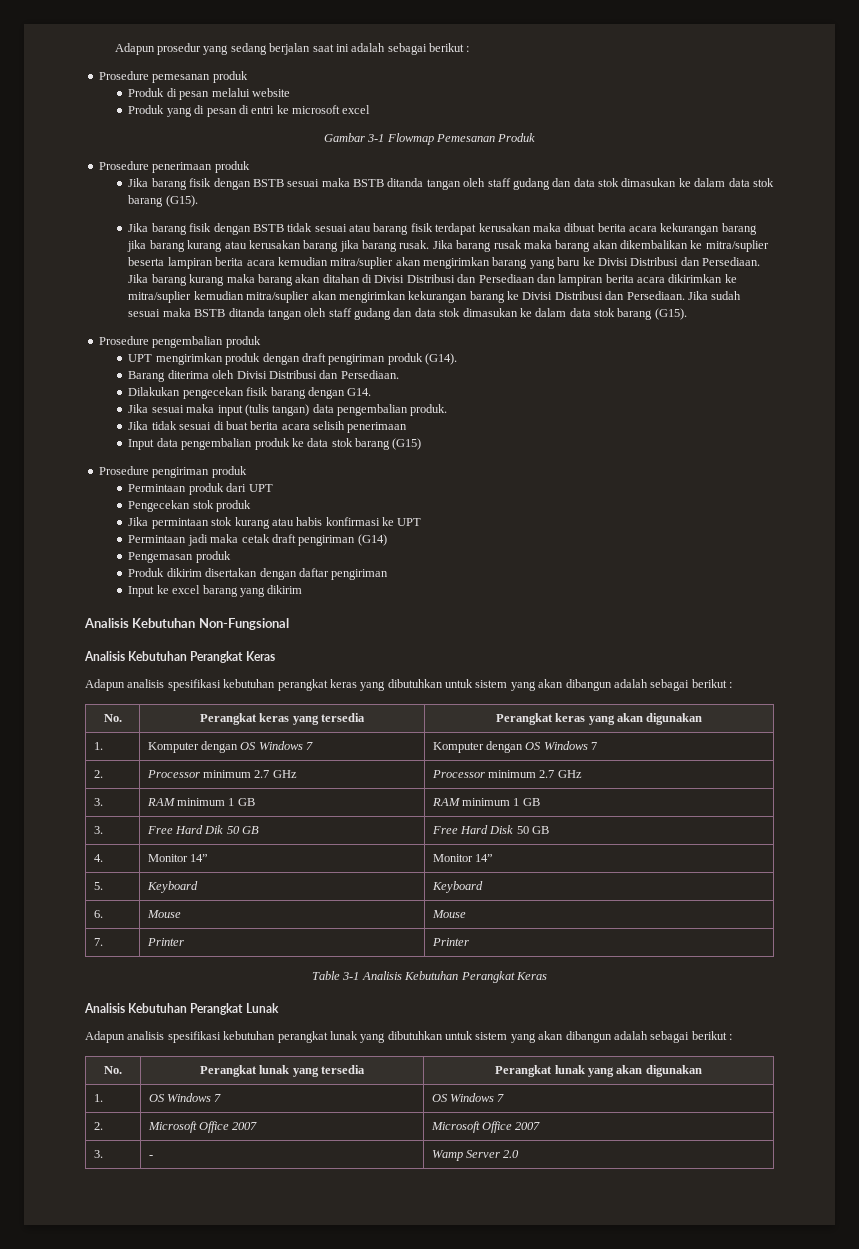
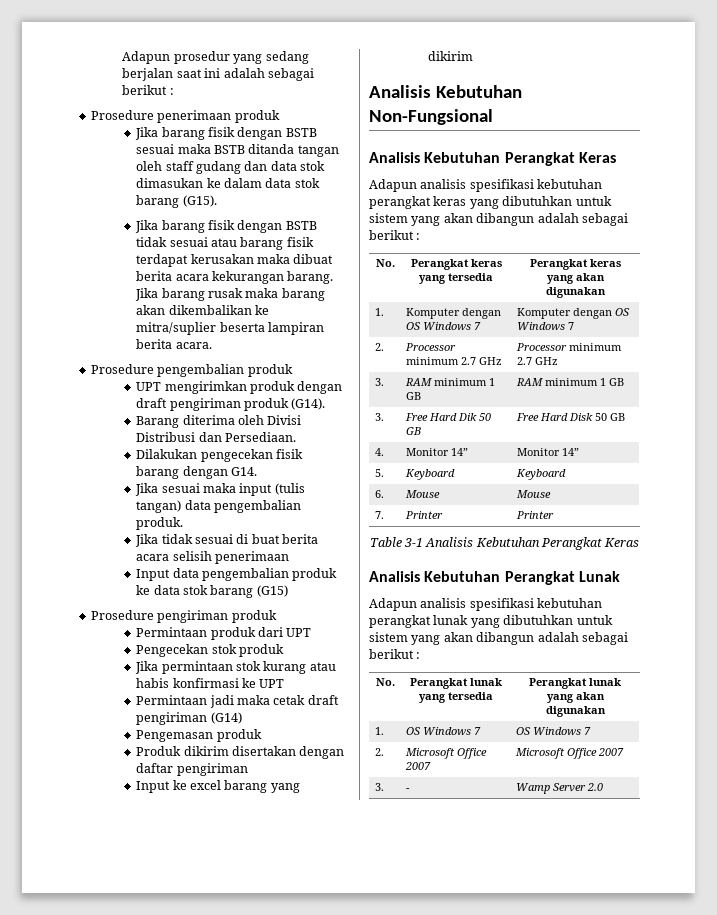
- Prosedure pemesanan produk
- Produk di pesan melalui website
- Produk yang di pesan di entri ke microsoft excel
- Gambar 3-1 Flowmap Pemesanan Produk
- Jika barang fisik dengan BSTB tidak sesuai atau barang fisik terdapat kerusakan maka dibuat berita acara kekurangan barang jika barang kurang atau kerusakan barang jika barang rusak.
+ Jika barang fisik dengan BSTB tidak sesuai atau barang fisik terdapat kerusakan maka dibuat berita acara kekurangan barang.
- Jika barang rusak maka barang akan dikembalikan ke mitra/suplier beserta lampiran berita acara kemudian mitra/suplier akan mengirimkan barang yang baru ke Divisi Distribusi dan Persediaan. Jika barang kurang maka barang akan ditahan di Divisi Distribusi dan Persediaan dan lampiran berita acara dikirimkan ke mitra/suplier kemudian mitra/suplier akan mengirimkan kekurangan barang ke Divisi Distribusi dan Persediaan. Jika sudah sesuai maka BSTB ditanda tangan oleh staff gudang dan data stok dimasukan ke dalam data stok barang (G15).
+ Jika barang rusak maka barang akan dikembalikan ke mitra/suplier beserta lampiran berita acara.

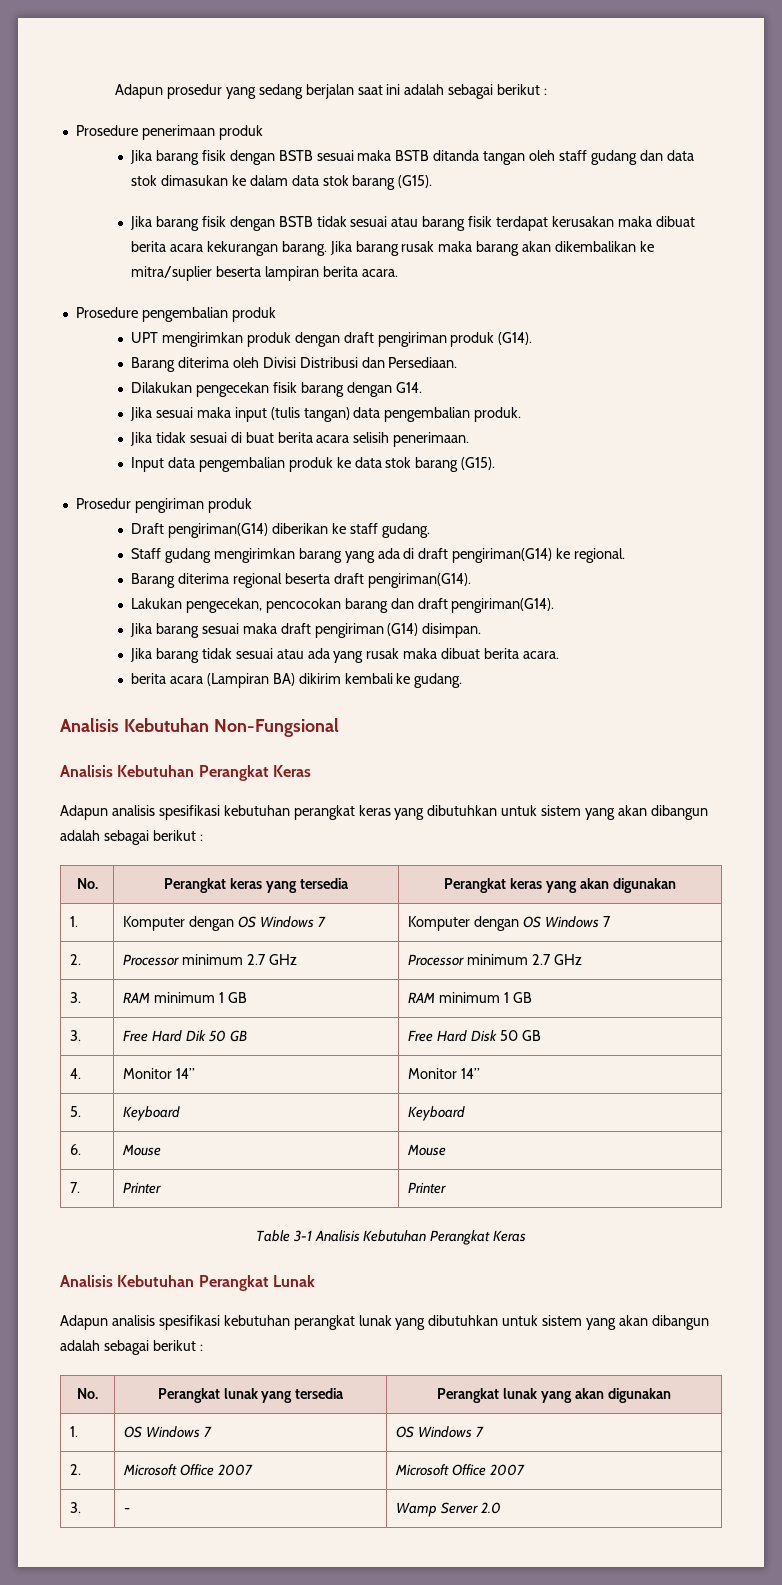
- Jika tidak sesuai di buat berita acara selisih penerimaan
+ Jika tidak sesuai di buat berita acara selisih penerimaan.
- Input data pengembalian produk ke data stok barang (G15)
- Prosedure pengiriman produk
+ Input data pengembalian produk ke data stok barang (G15).
+ Prosedur pengiriman produk
- Permintaan produk dari UPT
- Pengecekan stok produk
- Jika permintaan stok kurang atau habis konfirmasi ke UPT
- Permintaan jadi maka cetak draft pengiriman (G14)
- Pengemasan produk
- Produk dikirim disertakan dengan daftar pengiriman
- Input ke excel barang yang dikirim
+ Draft pengiriman(G14) diberikan ke staff gudang.
+ Staff gudang mengirimkan barang yang ada di draft pengiriman(G14) ke regional.
+ Barang diterima regional beserta draft pengiriman(G14).
+ Lakukan pengecekan, pencocokan barang dan draft pengiriman(G14).
+ Jika barang sesuai maka draft pengiriman (G14) disimpan.
+ Jika barang tidak sesuai atau ada yang rusak maka dibuat berita acara.
+ berita acara (Lampiran BA) dikirim kembali ke gudang.

